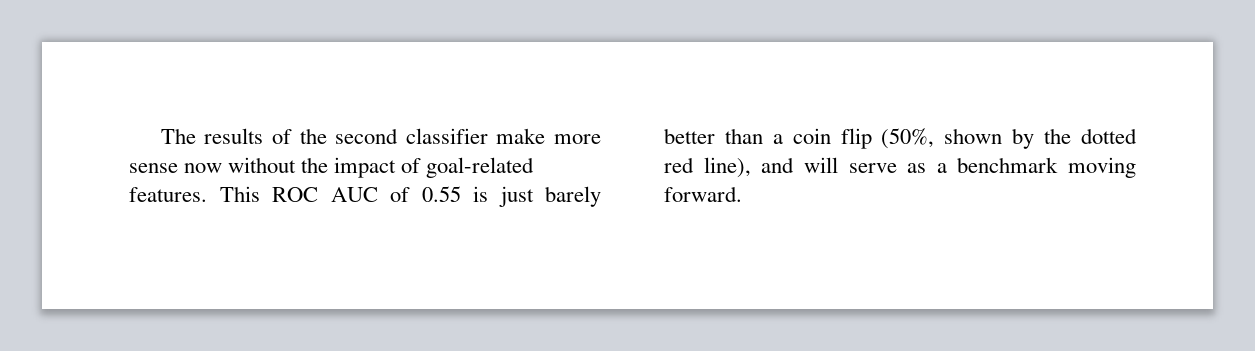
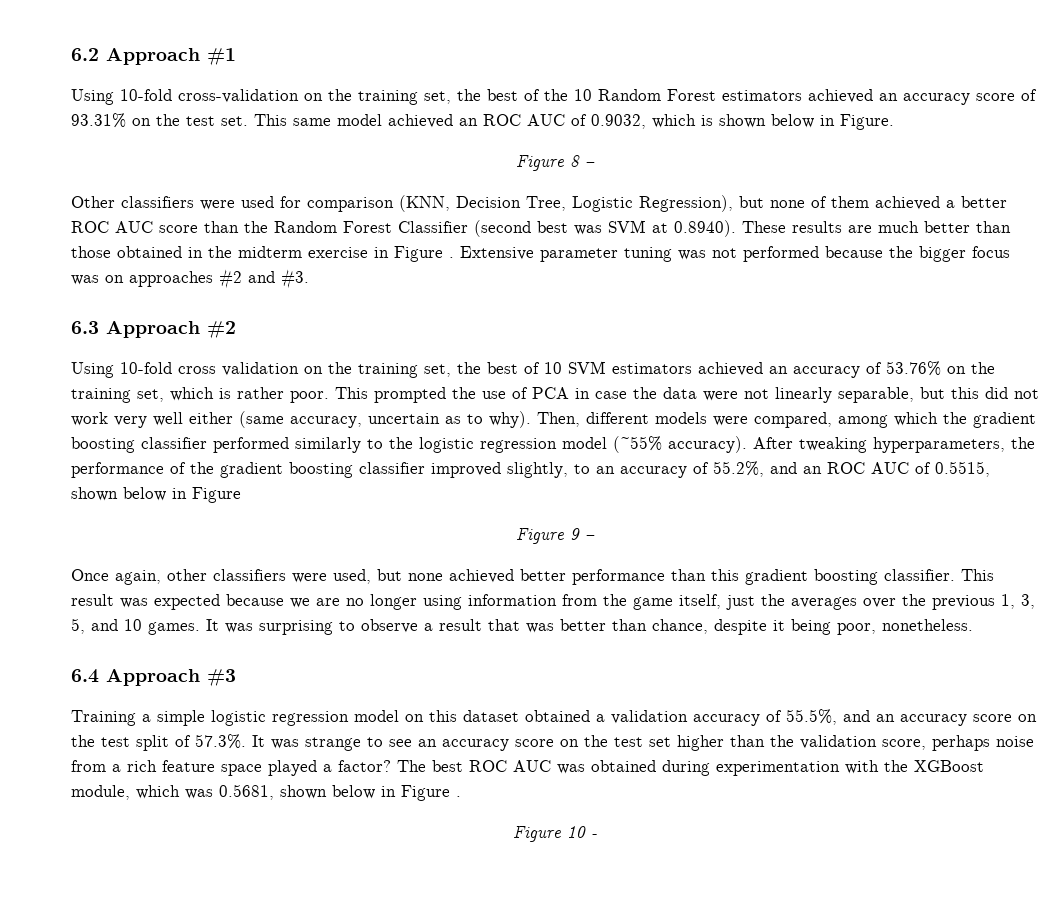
- The results of the second classifier make more sense now without the impact of goal-related features. This ROC AUC of 0.55 is just barely better than a coin flip (50%, shown by the dotted red line), and will serve as a benchmark moving forward.
+ 6.2 Approach #1
+ Using 10-fold cross-validation on the training set, the best of the 10 Random Forest estimators achieved an accuracy score of 93.31% on the test set. This same model achieved an ROC AUC of 0.9032, which is shown below in Figure.
+ Figure 8 –
+ Other classifiers were used for comparison (KNN, Decision Tree, Logistic Regression), but none of them achieved a better ROC AUC score than the Random Forest Classifier (second best was SVM at 0.8940). These results are much better than those obtained in the midterm exercise in Figure . Extensive parameter tuning was not performed because the bigger focus was on approaches #2 and #3.
+ 6.3 Approach #2
+ Using 10-fold cross validation on the training set, the best of 10 SVM estimators achieved an accuracy of 53.76% on the training set, which is rather poor. This prompted the use of PCA in case the data were not linearly separable, but this did not work very well either (same accuracy, uncertain as to why). Then, different models were compared, among which the gradient boosting classifier performed similarly to the logistic regression model (~55% accuracy). After tweaking hyperparameters, the performance of the gradient boosting classifier improved slightly, to an accuracy of 55.2%, and an ROC AUC of 0.5515, shown below in Figure
+ Figure 9 –
+ Once again, other classifiers were used, but none achieved better performance than this gradient boosting classifier. This result was expected because we are no longer using information from the game itself, just the averages over the previous 1, 3, 5, and 10 games. It was surprising to observe a result that was better than chance, despite it being poor, nonetheless.
+ 6.4 Approach #3
+ Training a simple logistic regression model on this dataset obtained a validation accuracy of 55.5%, and an accuracy score on the test split of 57.3%. It was strange to see an accuracy score on the test set higher than the validation score, perhaps noise from a rich feature space played a factor? The best ROC AUC was obtained during experimentation with the XGBoost module, which was 0.5681, shown below in Figure .
+ Figure 10 -

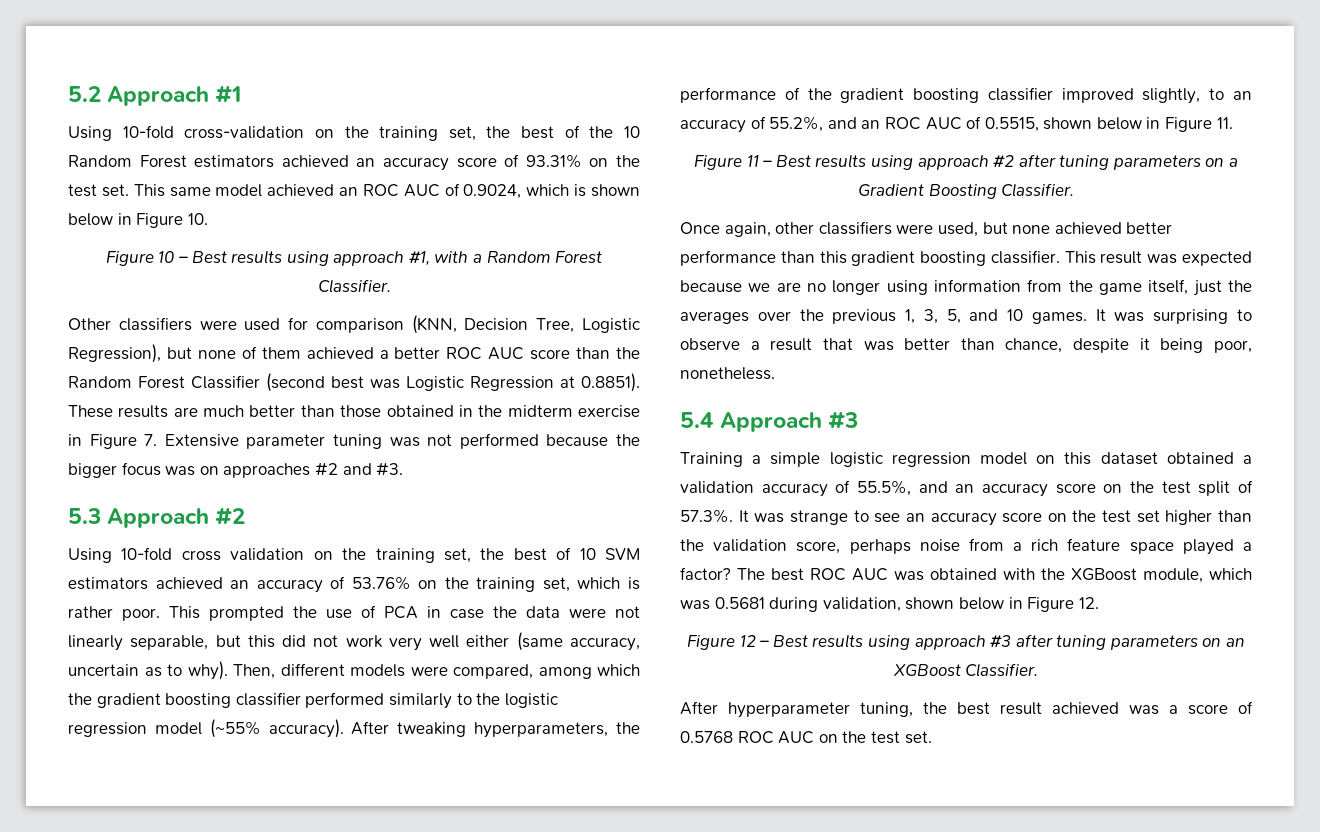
- 6.2 Approach #1
+ 5.2 Approach #1
- This same model achieved an ROC AUC of 0.9032, which is shown below in Figure.
- Figure 8 –
+ This same model achieved an ROC AUC of 0.9024, which is shown below in Figure 10.
+ Figure 10 – Best results using approach #1, with a Random Forest Classifier.
- Other classifiers were used for comparison (KNN, Decision Tree, Logistic Regression), but none of them achieved a better ROC AUC score than the Random Forest Classifier (second best was SVM at 0.8940). These results are much better than those obtained in the midterm exercise in Figure . Extensive parameter tuning was not performed because the bigger focus was on approaches #2 and #3.
+ Other classifiers were used for comparison (KNN, Decision Tree, Logistic Regression), but none of them achieved a better ROC AUC score than the Random Forest Classifier (second best was Logistic Regression at 0.8851). These results are much better than those obtained in the midterm exercise in Figure 7. Extensive parameter tuning was not performed because the bigger focus was on approaches #2 and #3.
- 6.3 Approach #2
+ 5.3 Approach #2
- After tweaking hyperparameters, the performance of the gradient boosting classifier improved slightly, to an accuracy of 55.2%, and an ROC AUC of 0.5515, shown below in Figure
- Figure 9 –
+ After tweaking hyperparameters, the performance of the gradient boosting classifier improved slightly, to an accuracy of 55.2%, and an ROC AUC of 0.5515, shown below in Figure 11.
+ Figure 11 – Best results using approach #2 after tuning parameters on a Gradient Boosting Classifier.
- 6.4 Approach #3
+ 5.4 Approach #3
- The best ROC AUC was obtained during experimentation with the XGBoost module, which was 0.5681, shown below in Figure .
- Figure 10 -
+ The best ROC AUC was obtained with the XGBoost module, which was 0.5681 during validation, shown below in Figure 12.
+ Figure 12 – Best results using approach #3 after tuning parameters on an XGBoost Classifier.
+ After hyperparameter tuning, the best result achieved was a score of 0.5768 ROC AUC on the test set.

